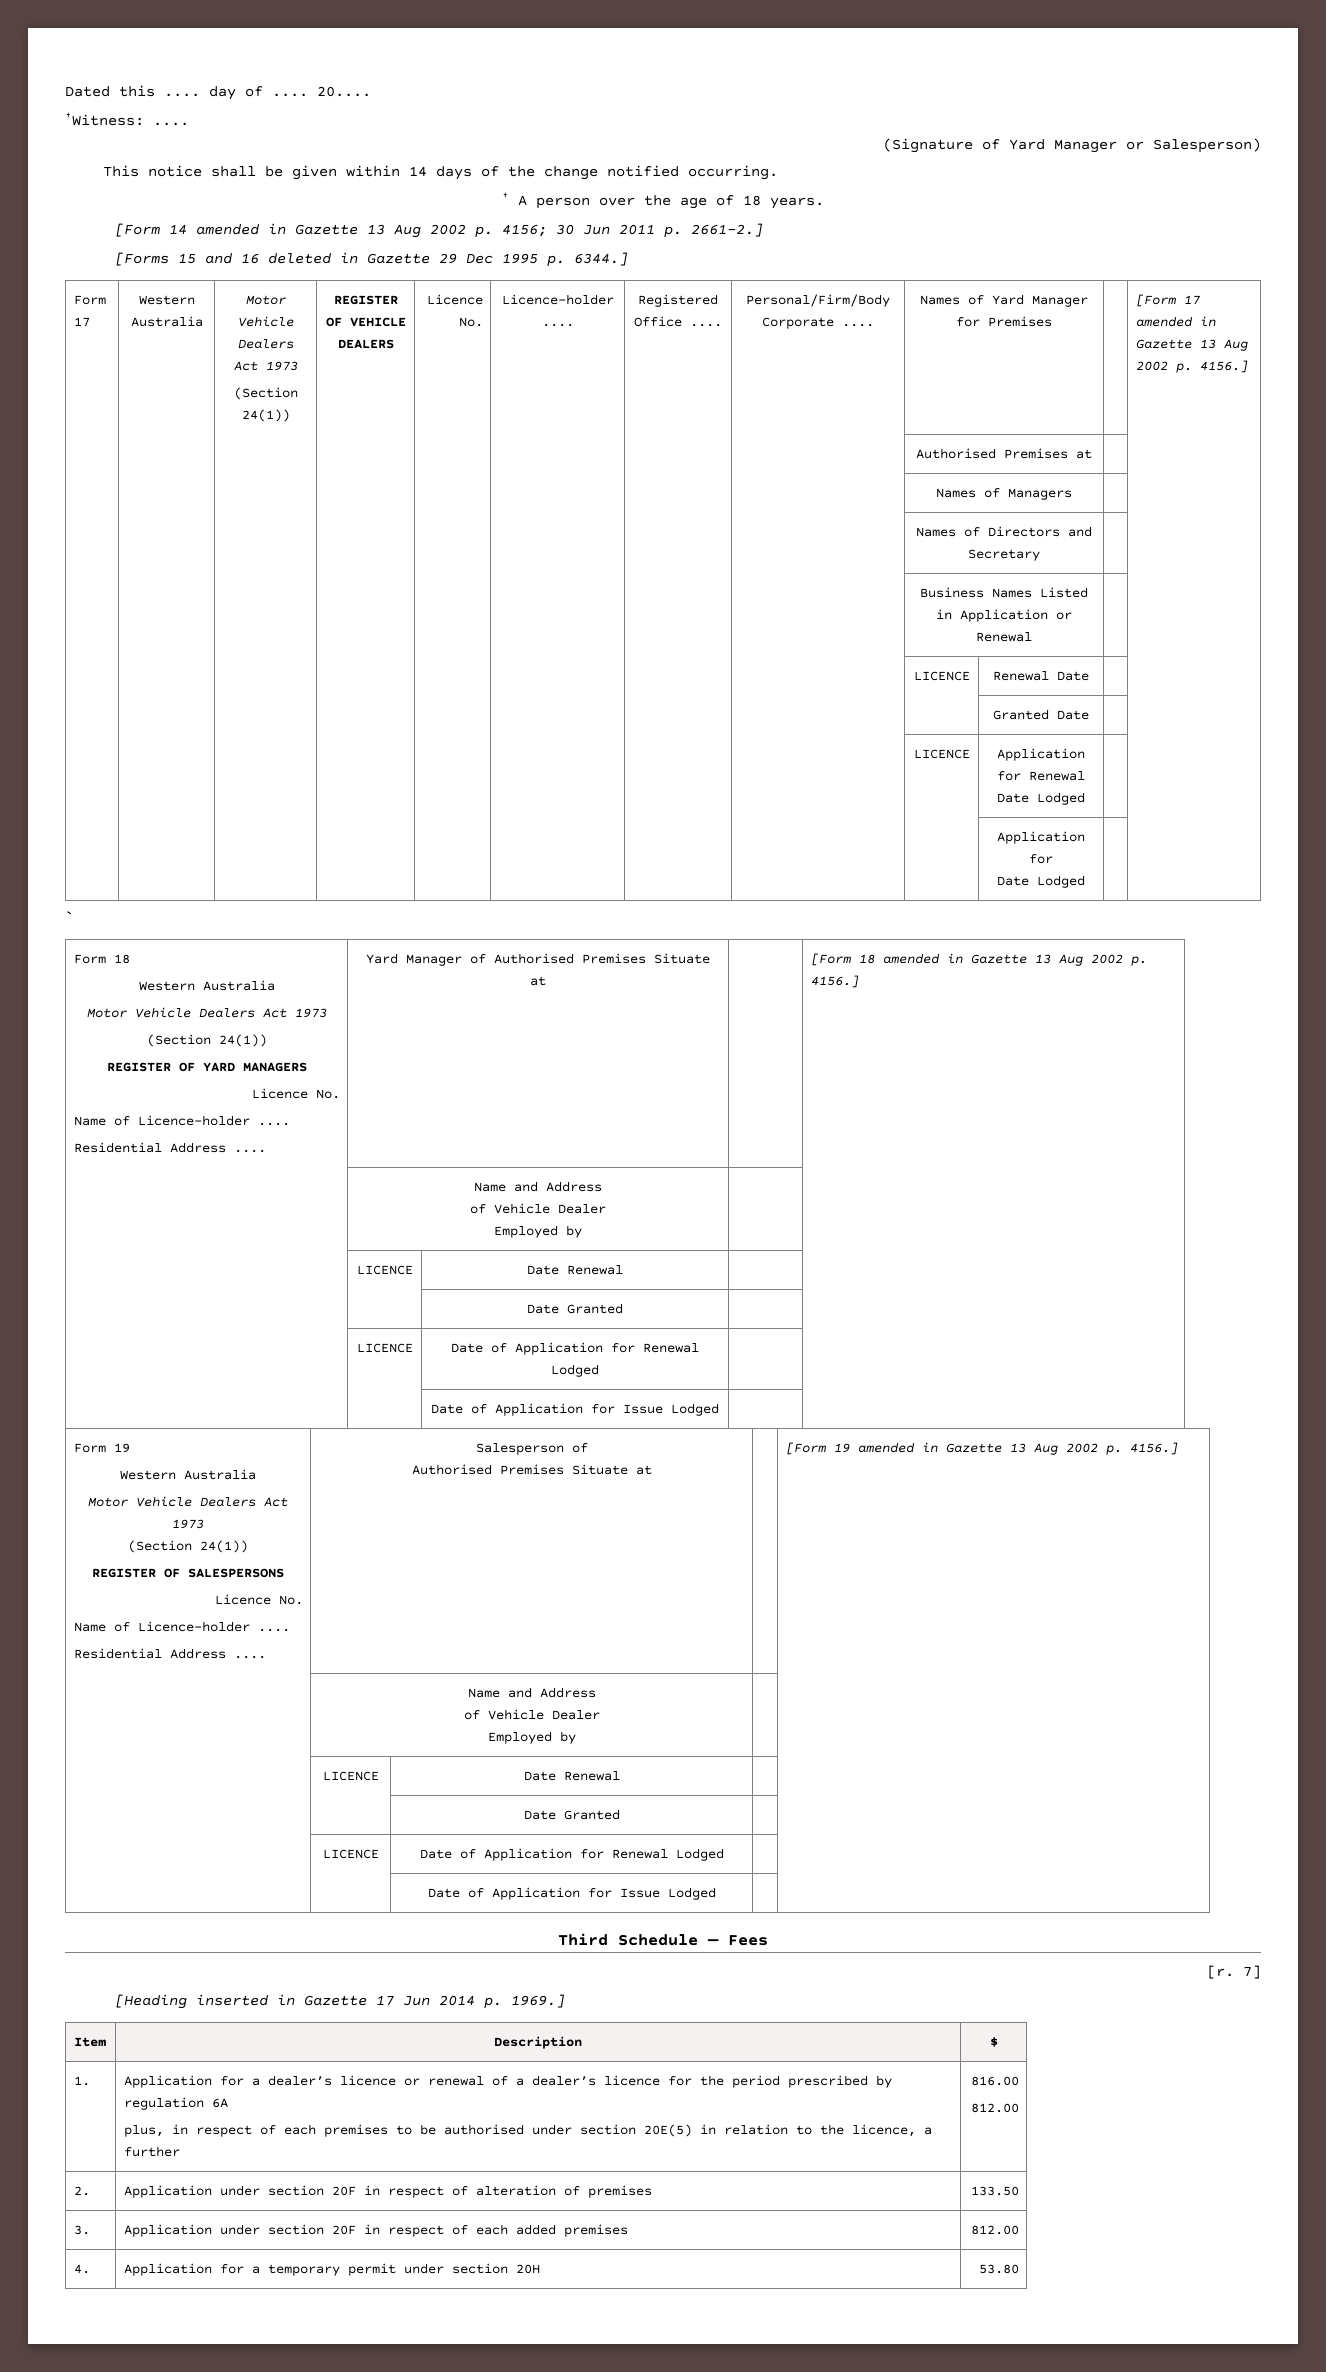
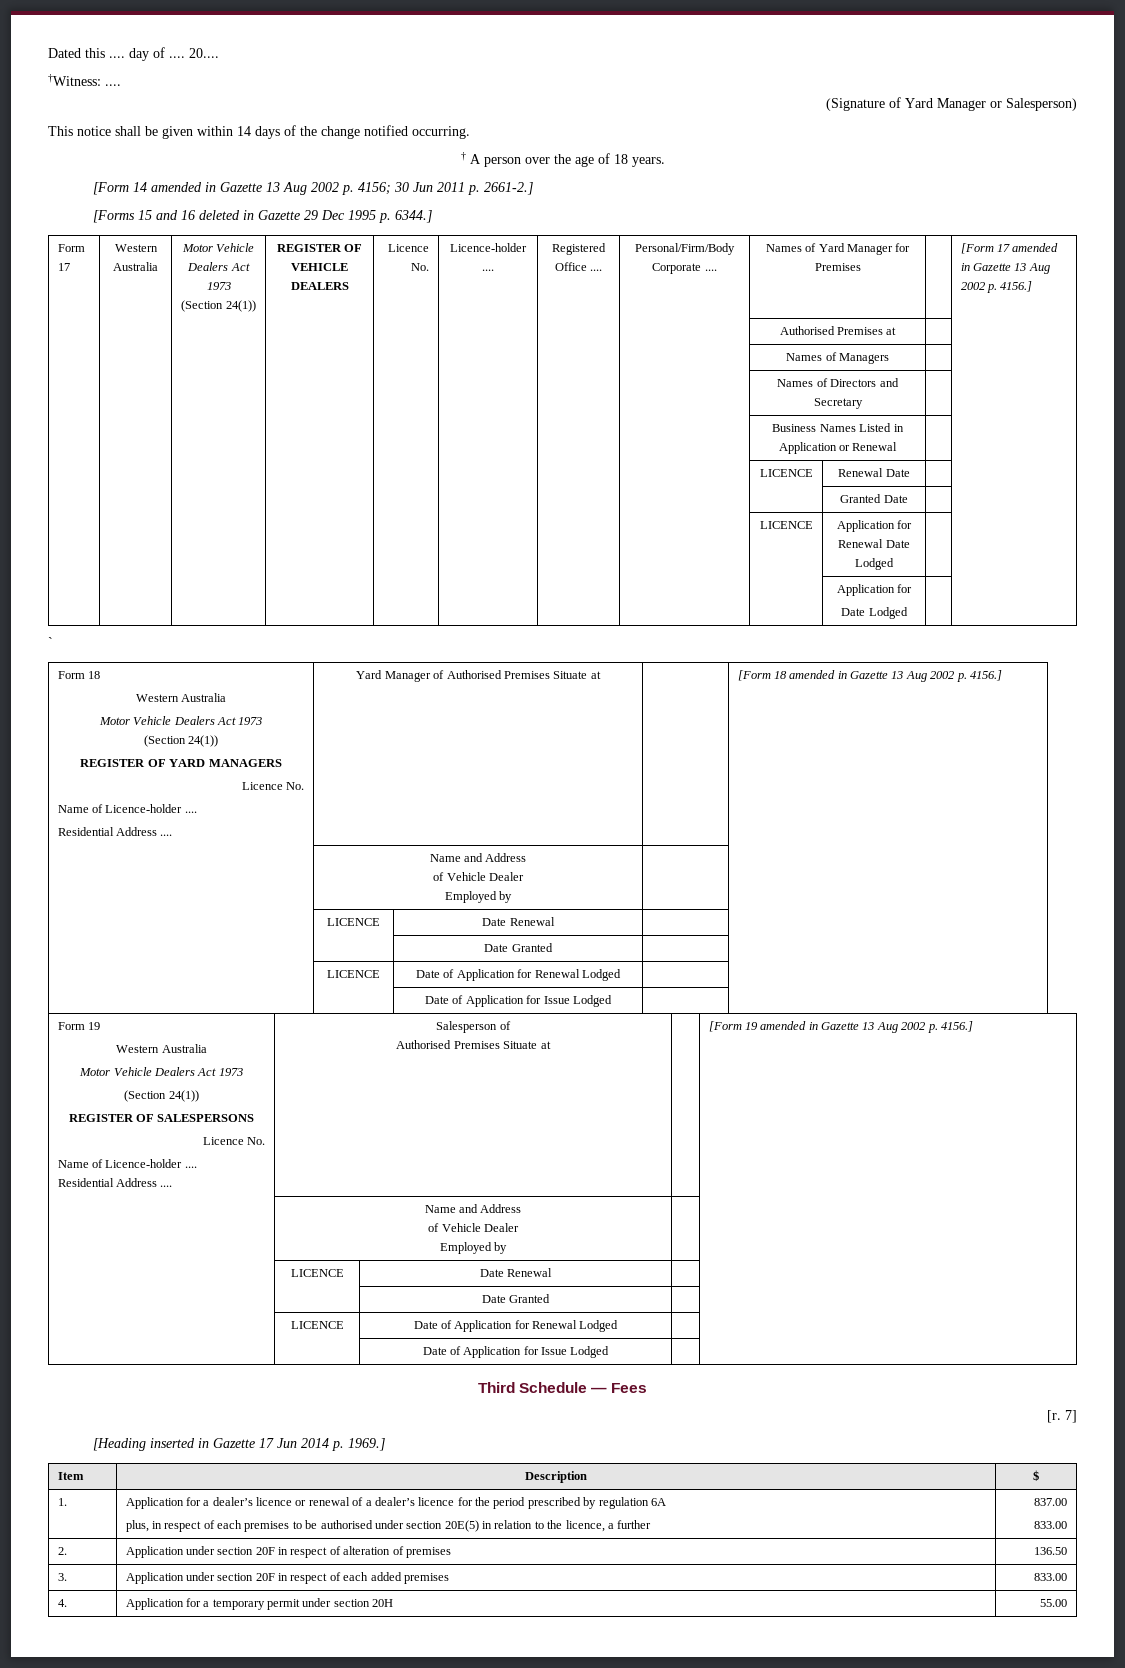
  1. | Application for a dealer’s licence or renewal of a dealer’s licence for the period prescribed by regulation 6A
- plus, in respect of each premises to be authorised under section 20E(5) in relation to the licence, a further | 816.00
- 812.00
+ plus, in respect of each premises to be authorised under section 20E(5) in relation to the licence, a further | 837.00
+ 833.00
- 2. | Application under section 20F in respect of alteration of premises | 133.50
+ 2. | Application under section 20F in respect of alteration of premises | 136.50
- 3. | Application under section 20F in respect of each added premises | 812.00
+ 3. | Application under section 20F in respect of each added premises | 833.00
- 4. | Application for a temporary permit under section 20H | 53.80
+ 4. | Application for a temporary permit under section 20H | 55.00

